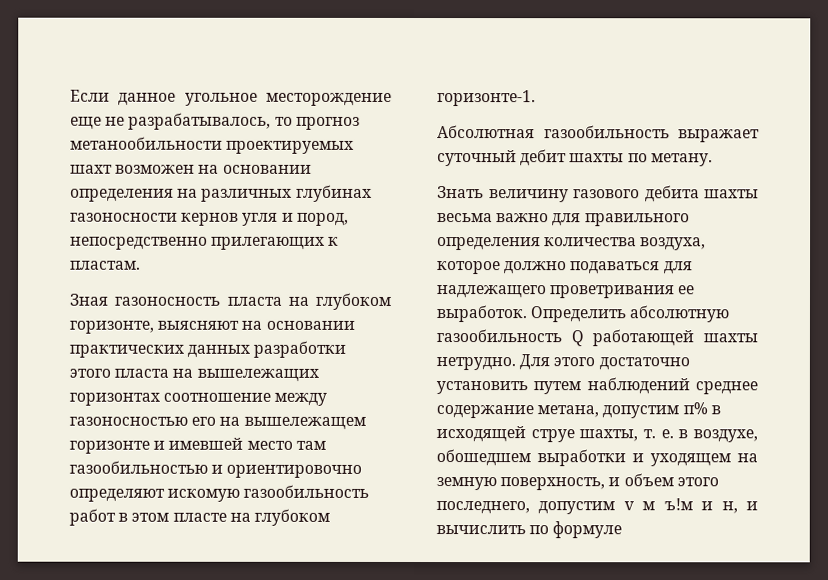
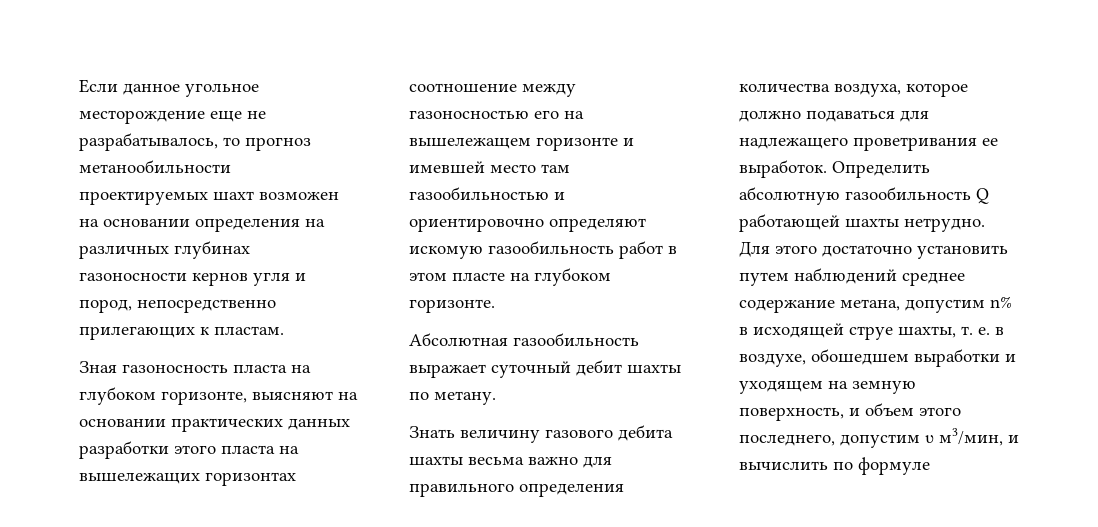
- Зная газоносность пласта на глубоком горизонте, выясняют на основании практических данных разработки этого пласта на вышележащих горизонтах соотношение между газоносностью его на вышележащем горизонте и имевшей место там газообильностью и ориентировочно определяют искомую газообильность работ в этом пласте на глубоком горизонте-1.
+ Зная газоносность пласта на глубоком горизонте, выясняют на основании практических данных разработки этого пласта на вышележащих горизонтах соотношение между газоносностью его на вышележащем горизонте и имевшей место там газообильностью и ориентировочно определяют искомую газообильность работ в этом пласте на глубоком горизонте.
- Для этого достаточно установить путем наблюдений среднее содержание метана, допустим п% в исходящей струе шахты, т. е. в воздухе, обошедшем выработки и уходящем на земную поверхность, и объем этого последнего, допустим v м ъ!м и н, и вычислить по формуле
+ Для этого достаточно установить путем наблюдений среднее содержание метана, допустим n% в исходящей струе шахты, т. е. в воздухе, обошедшем выработки и уходящем на земную поверхность, и объем этого последнего, допустим υ м3/мин, и вычислить по формуле

